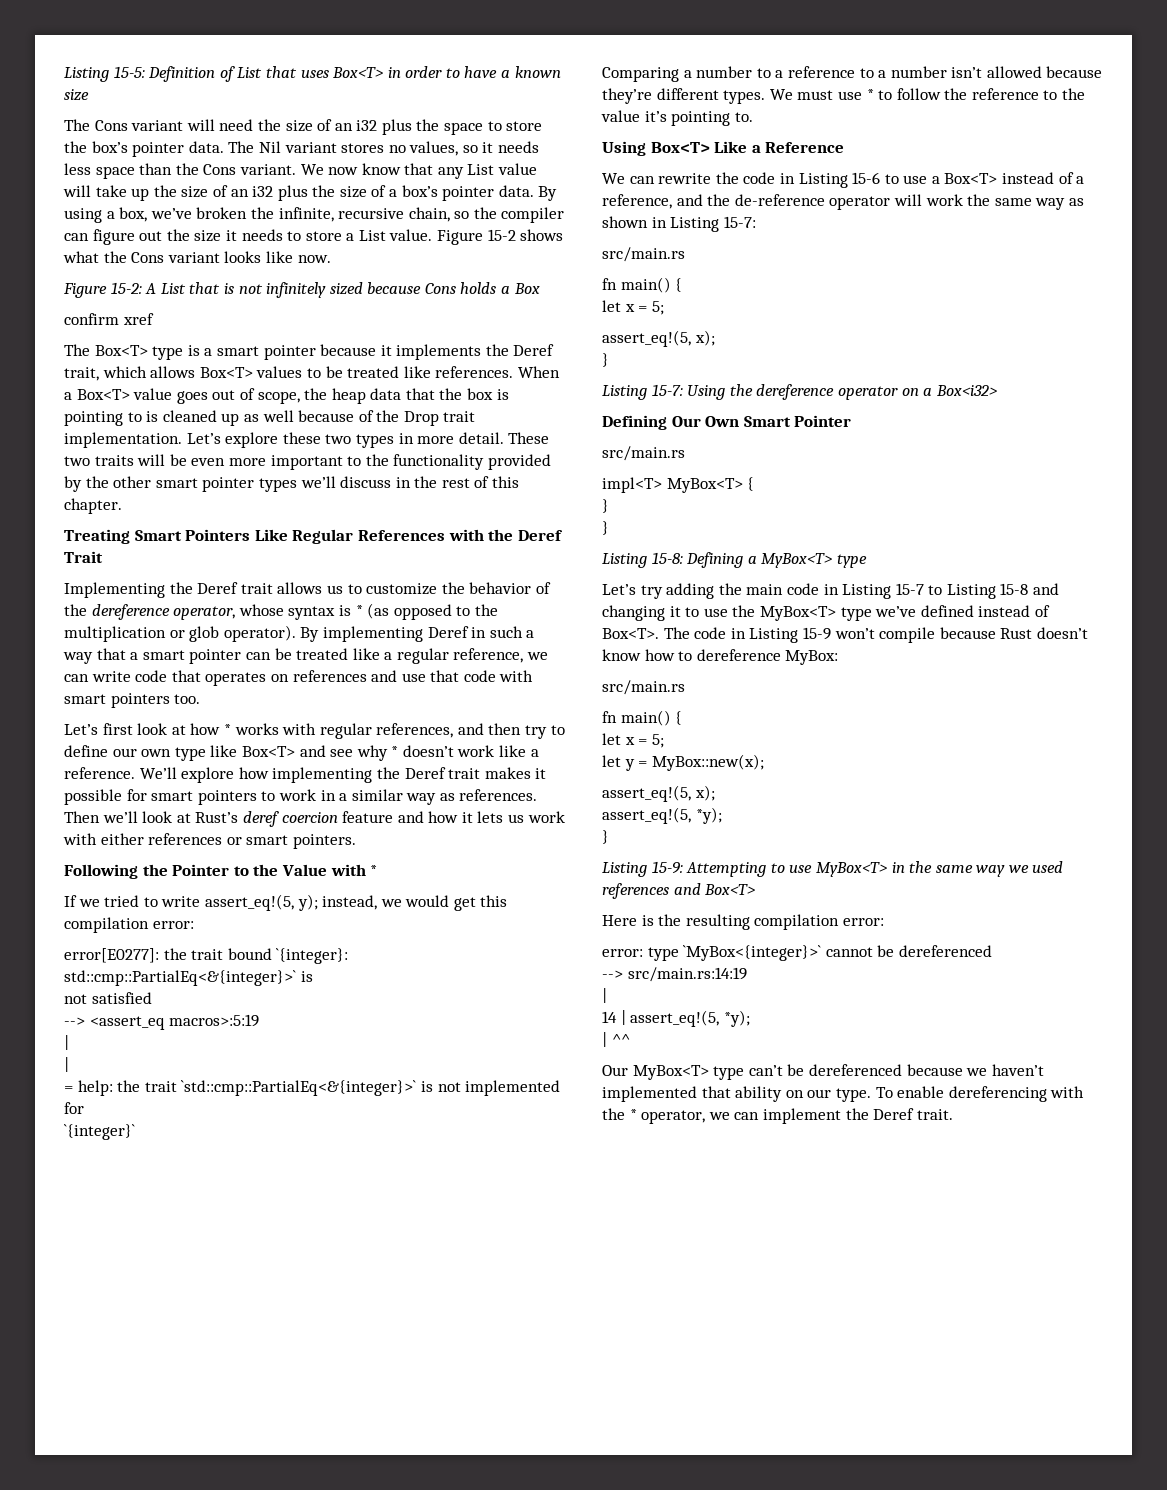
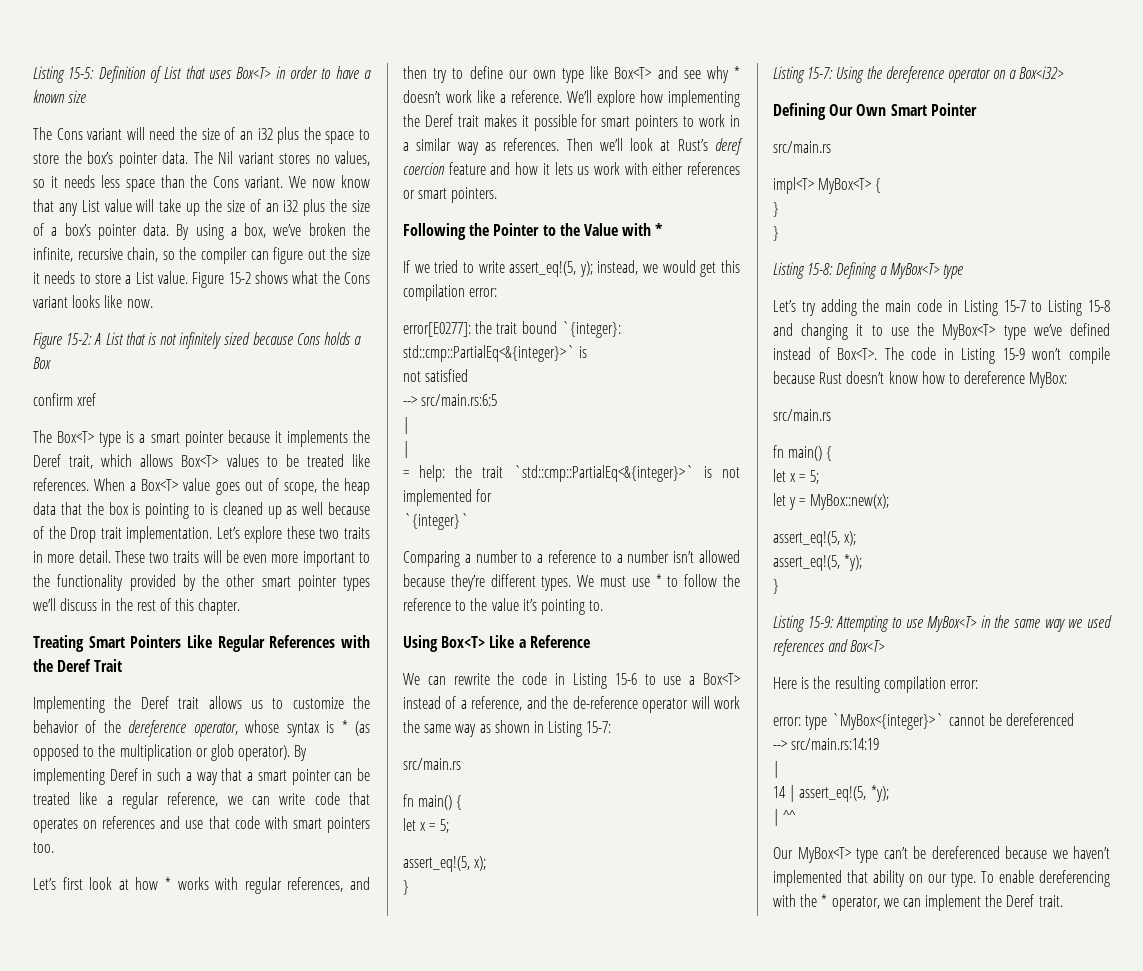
- Let’s explore these two types in more detail.
+ Let’s explore these two traits in more detail.
- --> <assert_eq macros>:5:19
+ --> src/main.rs:6:5

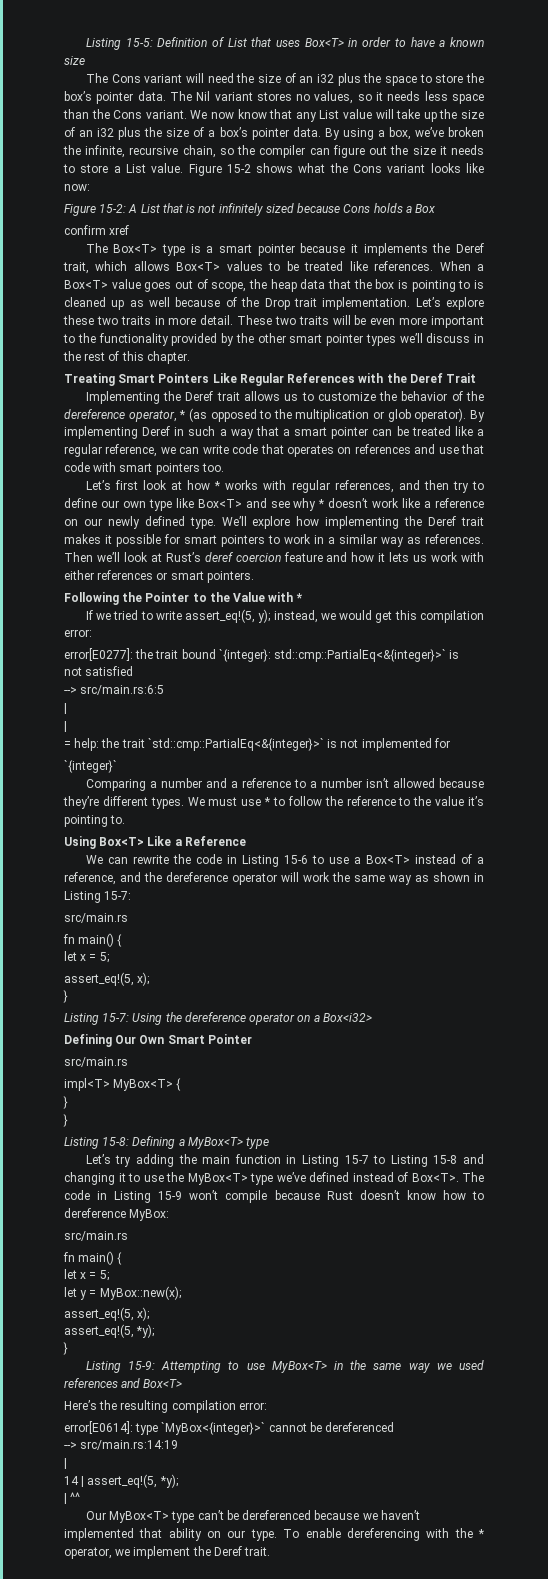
- Figure 15-2 shows what the Cons variant looks like now.
+ Figure 15-2 shows what the Cons variant looks like now:
- Implementing the Deref trait allows us to customize the behavior of the dereference operator, whose syntax is * (as opposed to the multiplication or glob operator).
+ Implementing the Deref trait allows us to customize the behavior of the dereference operator, * (as opposed to the multiplication or glob operator).
- Let’s first look at how * works with regular references, and then try to define our own type like Box<T> and see why * doesn’t work like a reference.
+ Let’s first look at how * works with regular references, and then try to define our own type like Box<T> and see why * doesn’t work like a reference on our newly defined type.
- Comparing a number to a reference to a number isn’t allowed because they’re different types.
+ Comparing a number and a reference to a number isn’t allowed because they’re different types.
- We can rewrite the code in Listing 15-6 to use a Box<T> instead of a reference, and the de-reference operator will work the same way as shown in Listing 15-7:
+ We can rewrite the code in Listing 15-6 to use a Box<T> instead of a reference, and the dereference operator will work the same way as shown in Listing 15-7:
- Let’s try adding the main code in Listing 15-7 to Listing 15-8 and changing it to use the MyBox<T> type we’ve defined instead of Box<T>.
+ Let’s try adding the main function in Listing 15-7 to Listing 15-8 and changing it to use the MyBox<T> type we’ve defined instead of Box<T>.
- Here is the resulting compilation error:
+ Here’s the resulting compilation error:
- error: type `MyBox<{integer}>` cannot be dereferenced
+ error[E0614]: type `MyBox<{integer}>` cannot be dereferenced
- To enable dereferencing with the * operator, we can implement the Deref trait.
+ To enable dereferencing with the * operator, we implement the Deref trait.

